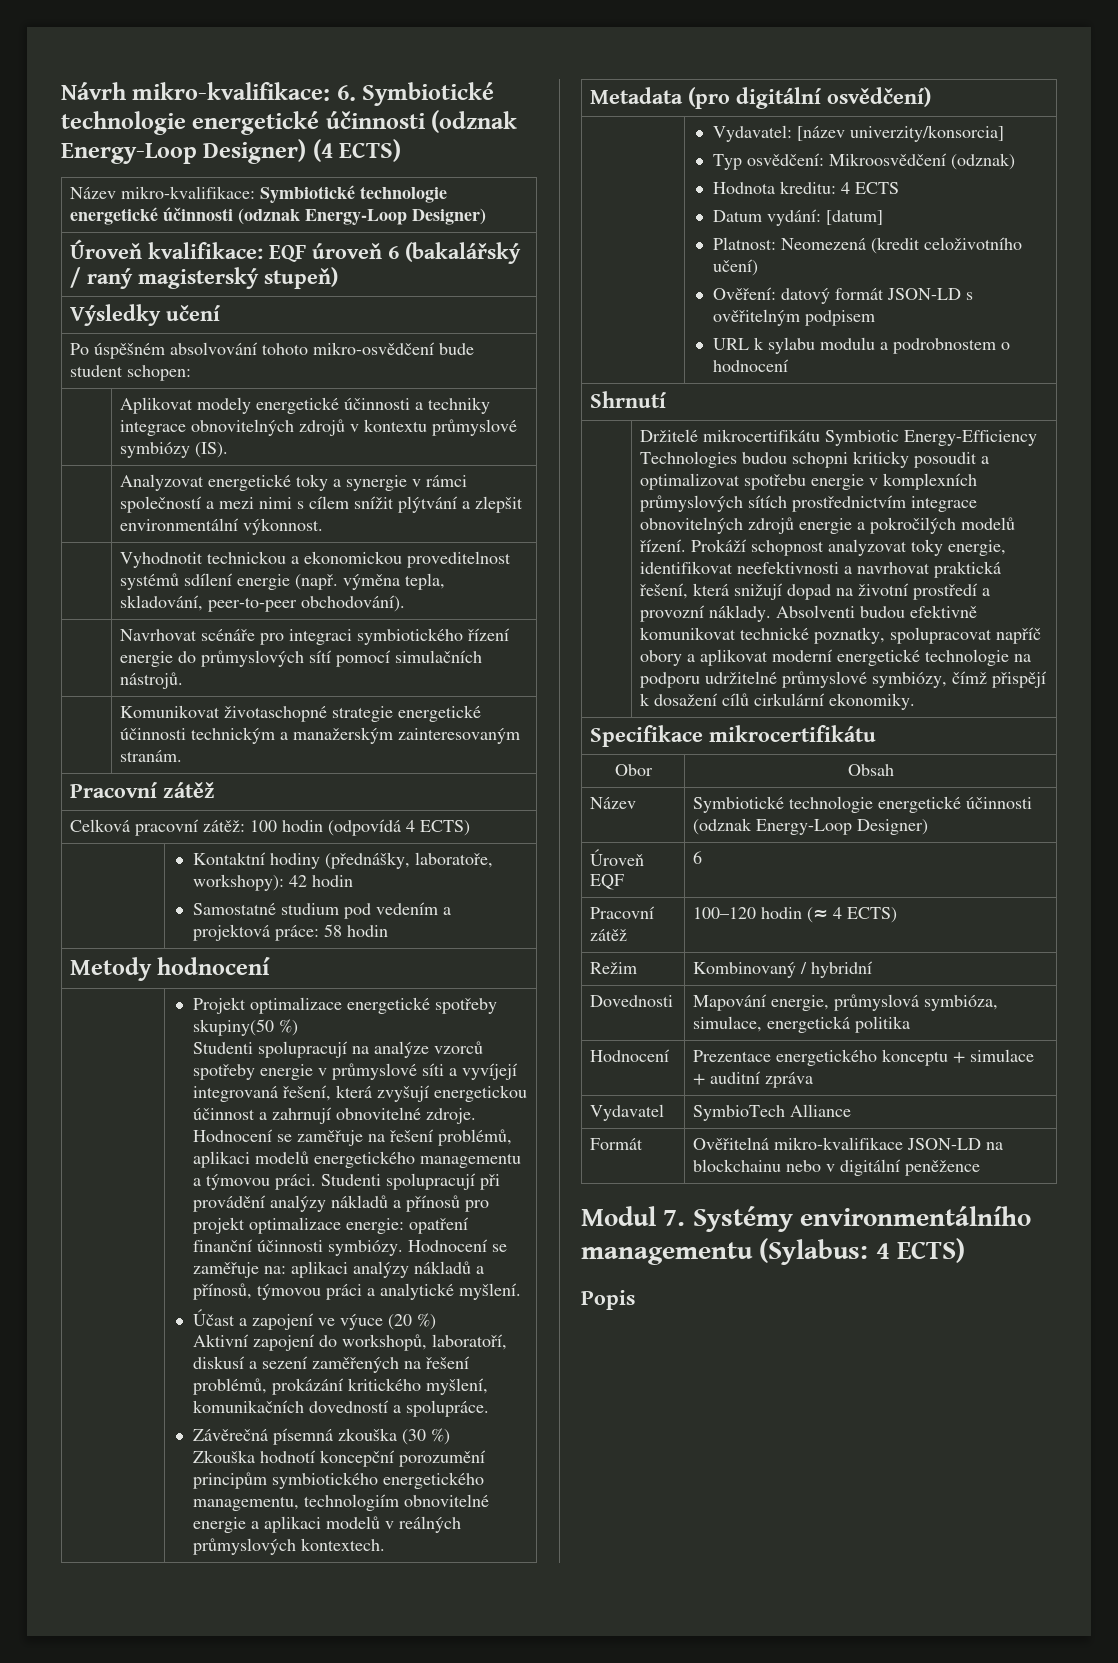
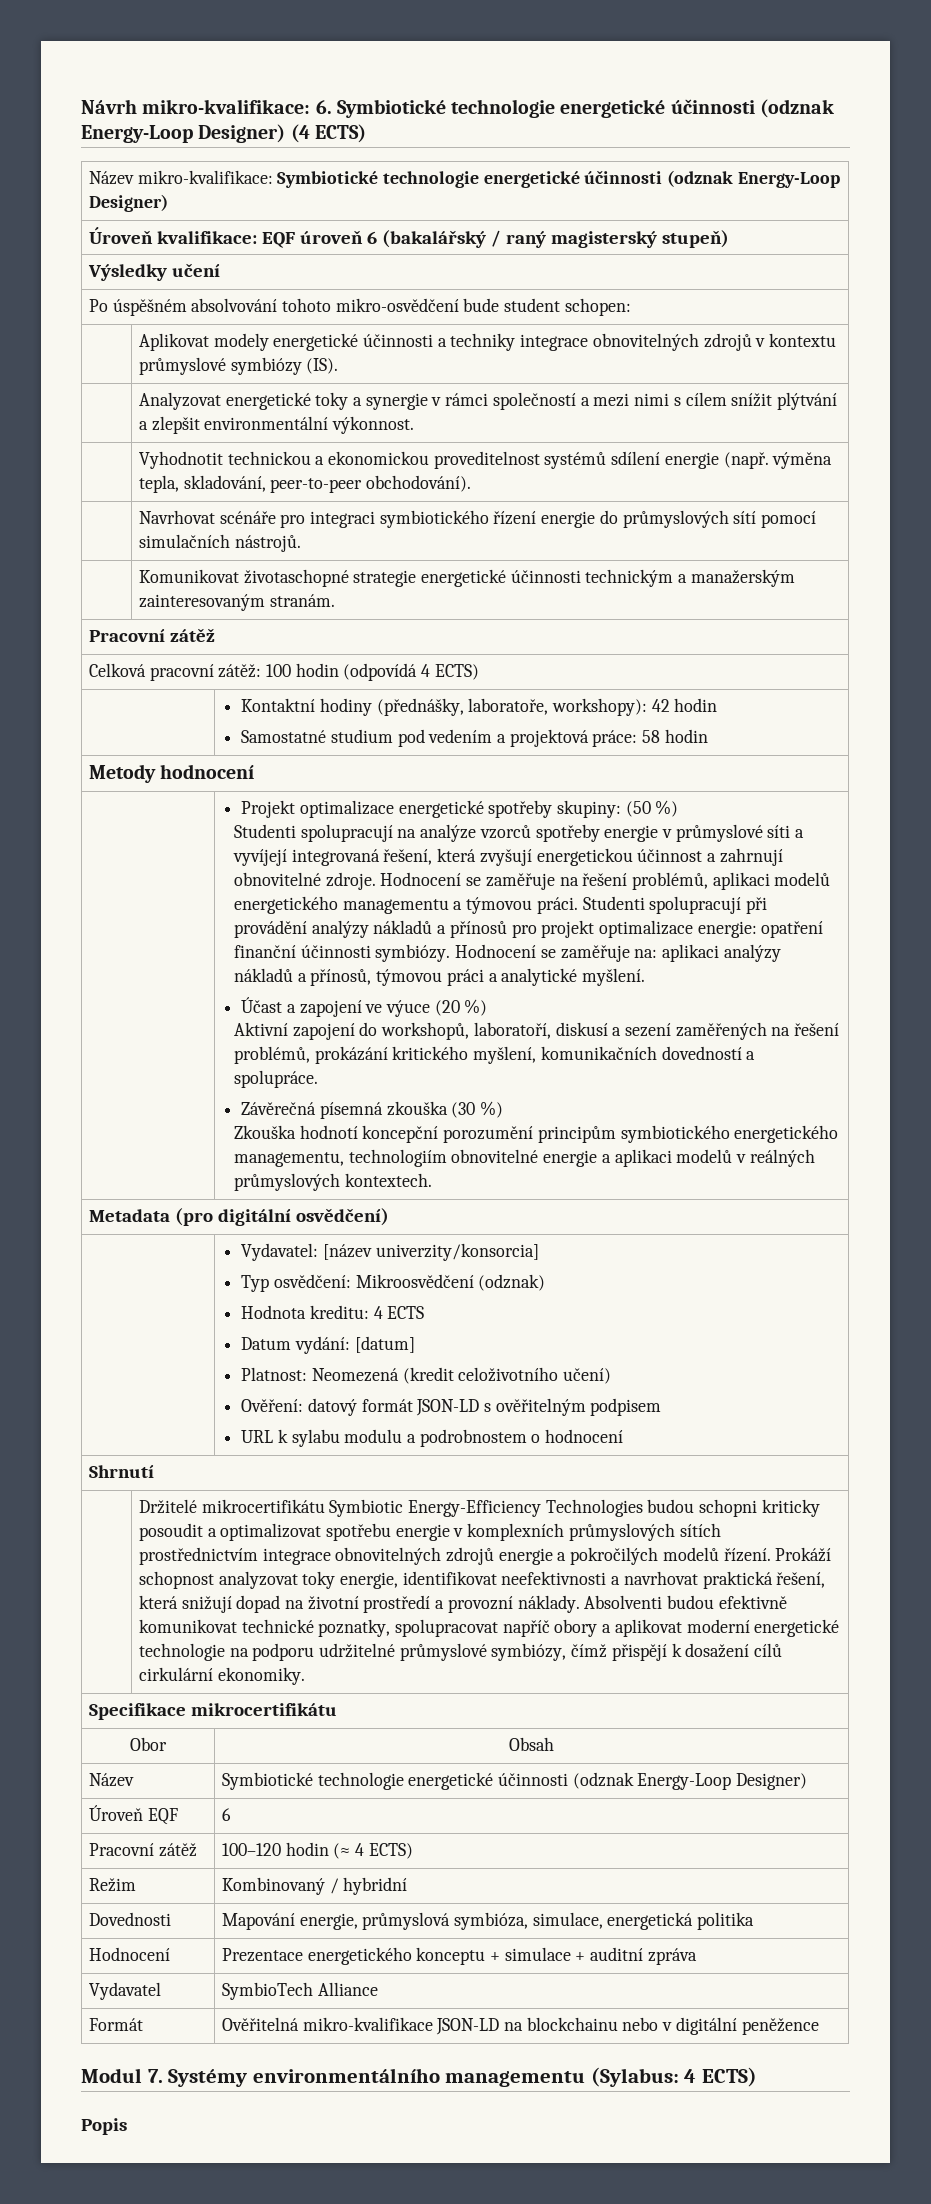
- Projekt optimalizace energetické spotřeby skupiny(50 %)
+ Projekt optimalizace energetické spotřeby skupiny: (50 %)

